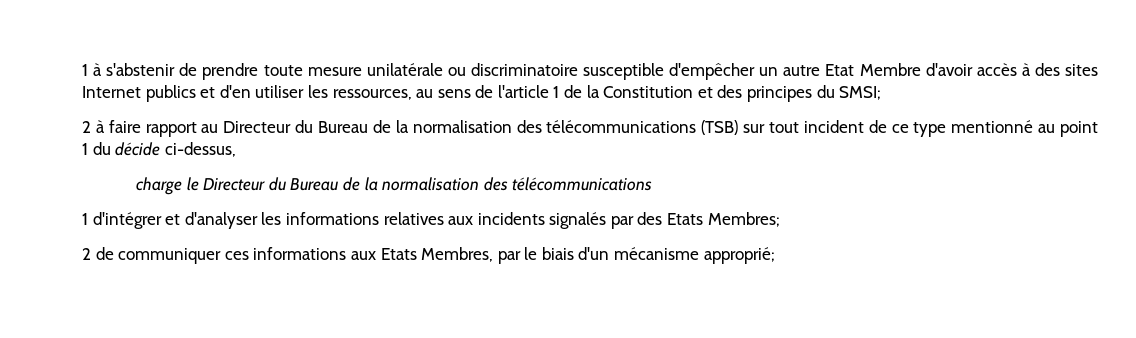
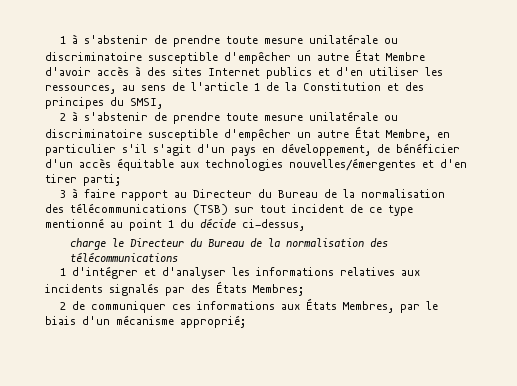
- 1 à s'abstenir de prendre toute mesure unilatérale ou discriminatoire susceptible d'empêcher un autre Etat Membre d'avoir accès à des sites Internet publics et d'en utiliser les ressources, au sens de l'article 1 de la Constitution et des principes du SMSI;
+ 1 à s'abstenir de prendre toute mesure unilatérale ou discriminatoire susceptible d'empêcher un autre État Membre d'avoir accès à des sites Internet publics et d'en utiliser les ressources, au sens de l'article 1 de la Constitution et des principes du SMSI,
- 2 à faire rapport au Directeur du Bureau de la normalisation des télécommunications (TSB) sur tout incident de ce type mentionné au point 1 du décide ci-dessus,
+ 2 à s'abstenir de prendre toute mesure unilatérale ou discriminatoire susceptible d'empêcher un autre État Membre, en particulier s'il s'agit d'un pays en développement, de bénéficier d'un accès équitable aux technologies nouvelles/émergentes et d'en tirer parti;
+ 3 à faire rapport au Directeur du Bureau de la normalisation des télécommunications (TSB) sur tout incident de ce type mentionné au point 1 du décide ci-dessus,
- 1 d'intégrer et d'analyser les informations relatives aux incidents signalés par des Etats Membres;
+ 1 d'intégrer et d'analyser les informations relatives aux incidents signalés par des États Membres;
- 2 de communiquer ces informations aux Etats Membres, par le biais d'un mécanisme approprié;
+ 2 de communiquer ces informations aux États Membres, par le biais d'un mécanisme approprié;

